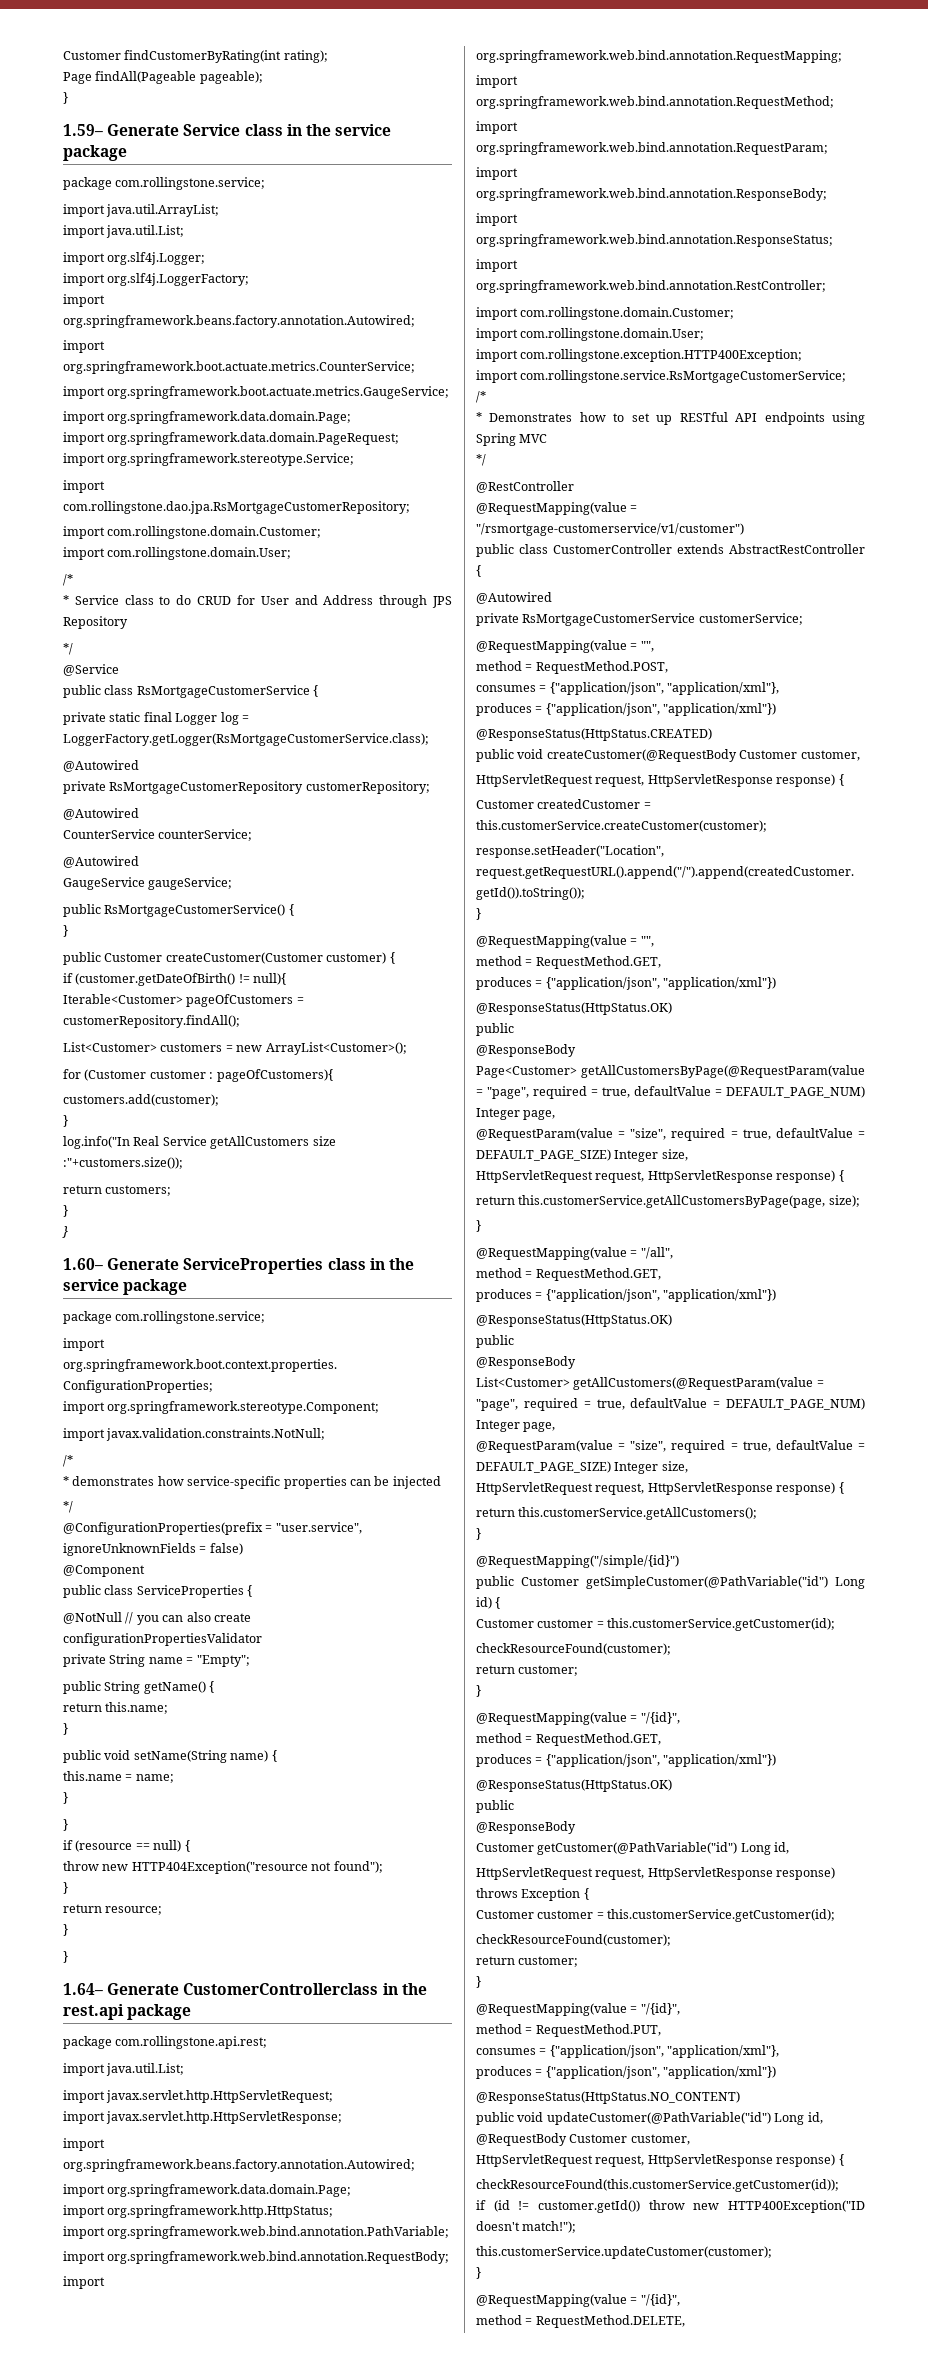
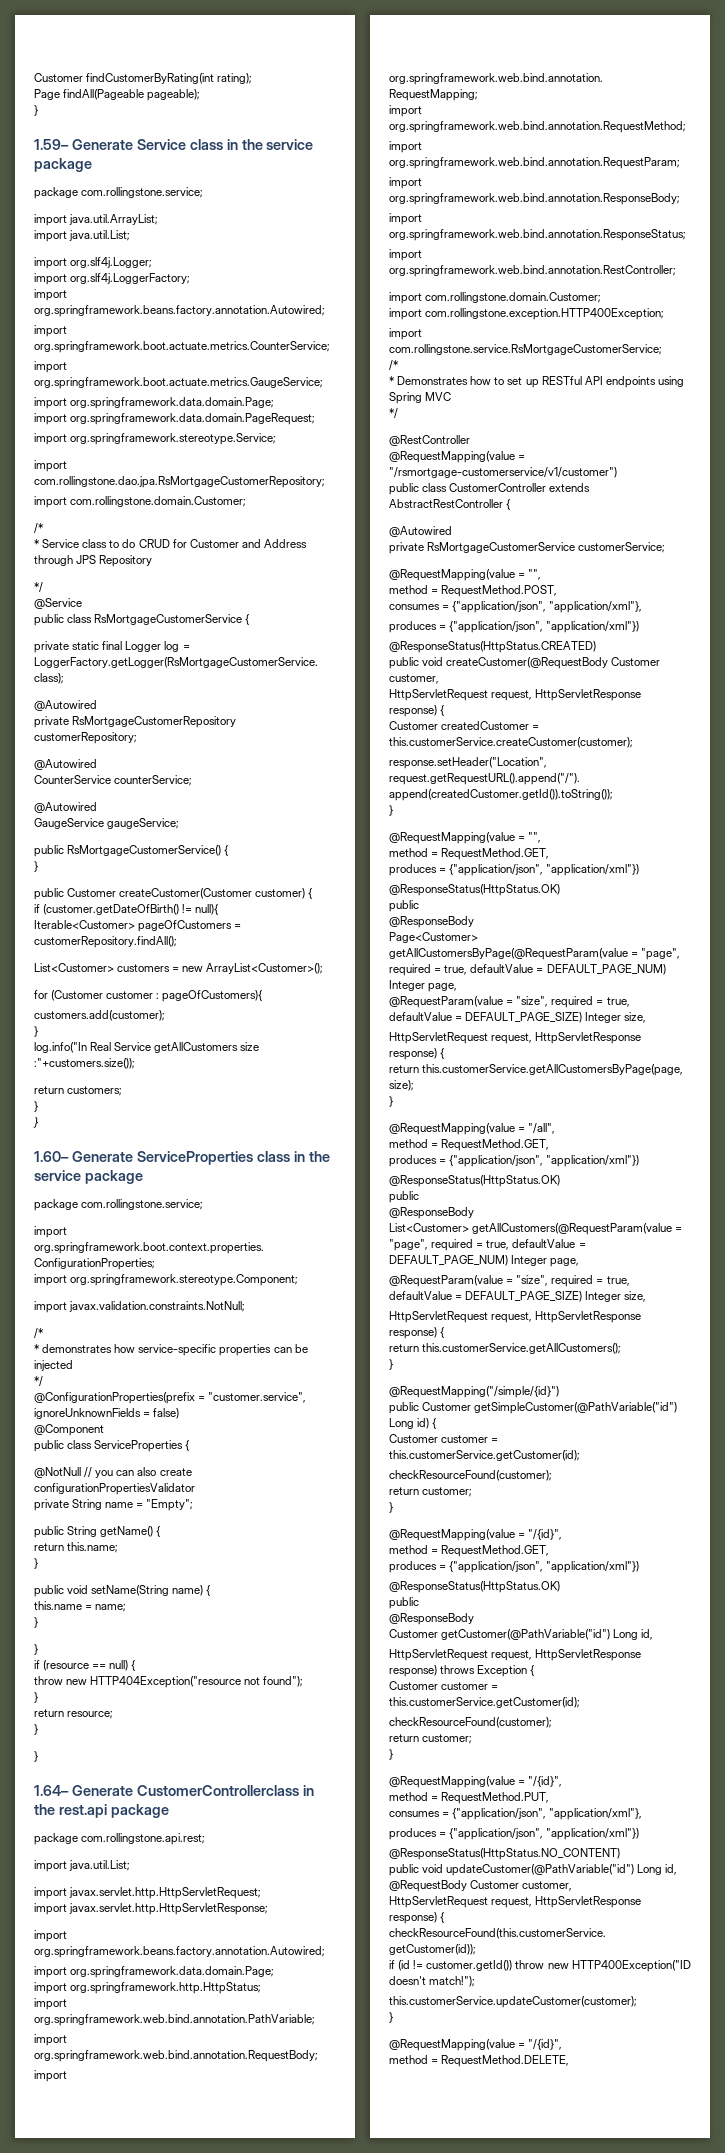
  import com.rollingstone.dao.jpa.RsMortgageCustomerRepository;
  import com.rollingstone.domain.Customer;
- import com.rollingstone.domain.User;
- * Service class to do CRUD for User and Address through JPS Repository
+ * Service class to do CRUD for Customer and Address through JPS Repository
- @ConfigurationProperties(prefix = "user.service", ignoreUnknownFields = false)
+ @ConfigurationProperties(prefix = "customer.service", ignoreUnknownFields = false)
  import org.springframework.web.bind.annotation.RestController;
  import com.rollingstone.domain.Customer;
- import com.rollingstone.domain.User;

